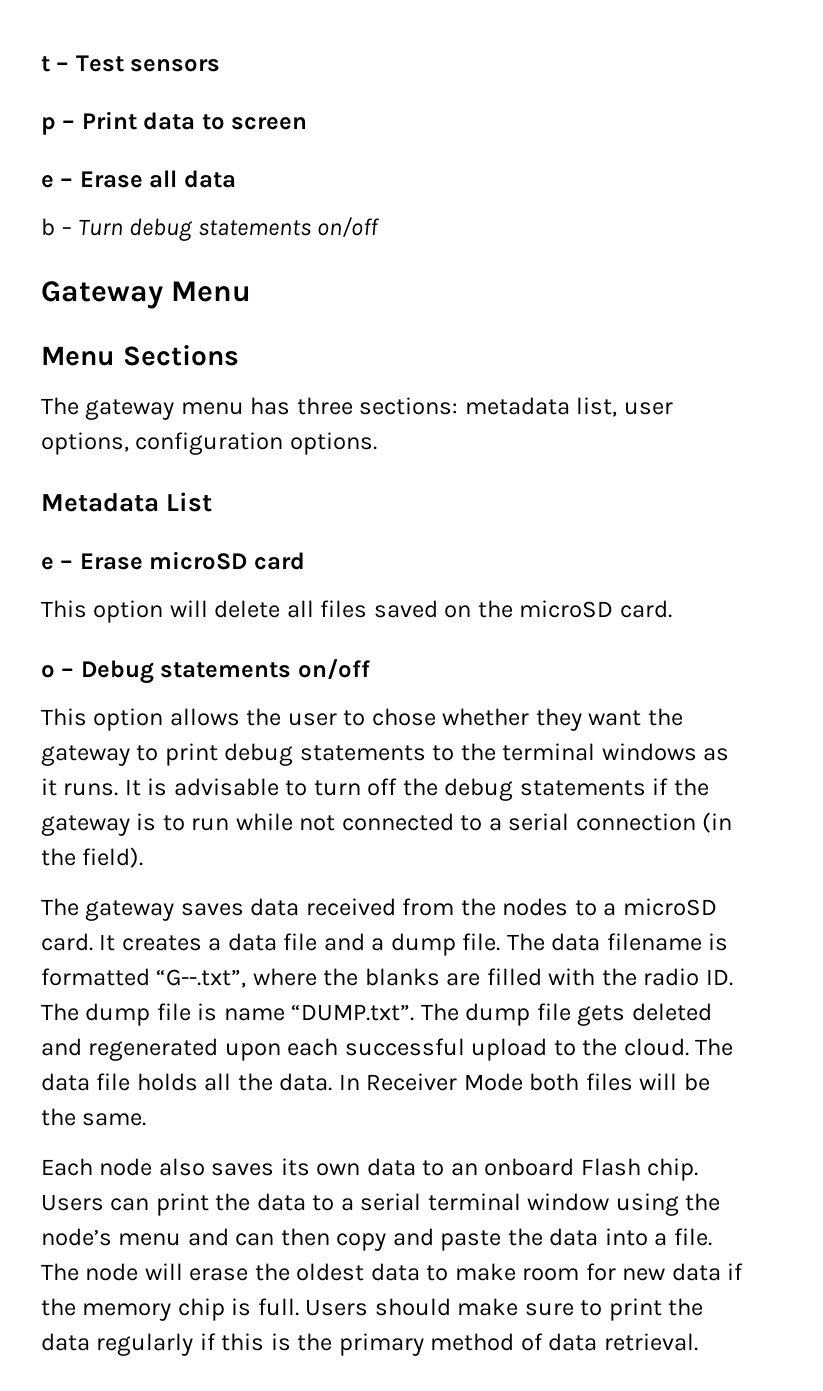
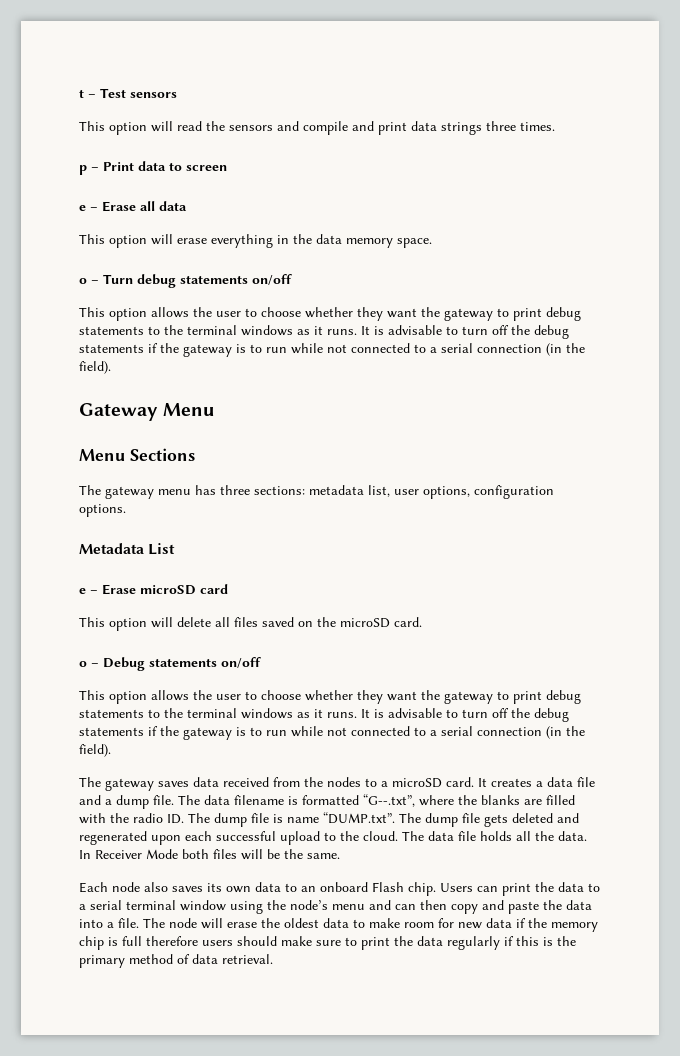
+ This option will read the sensors and compile and print data strings three times.
- b – Turn debug statements on/off
+ This option will erase everything in the data memory space.
+ o – Turn debug statements on/off
+ This option allows the user to choose whether they want the gateway to print debug statements to the terminal windows as it runs. It is advisable to turn off the debug statements if the gateway is to run while not connected to a serial connection (in the field).
  o – Debug statements on/off
- This option allows the user to chose whether they want the gateway to print debug statements to the terminal windows as it runs.
+ This option allows the user to choose whether they want the gateway to print debug statements to the terminal windows as it runs.
- The node will erase the oldest data to make room for new data if the memory chip is full. Users should make sure to print the data regularly if this is the primary method of data retrieval.
+ The node will erase the oldest data to make room for new data if the memory chip is full therefore users should make sure to print the data regularly if this is the primary method of data retrieval.

